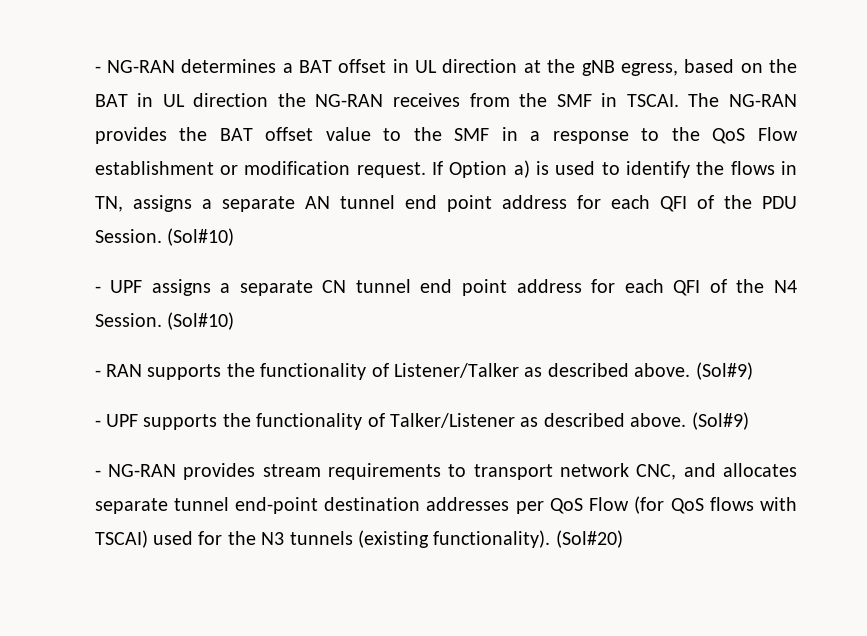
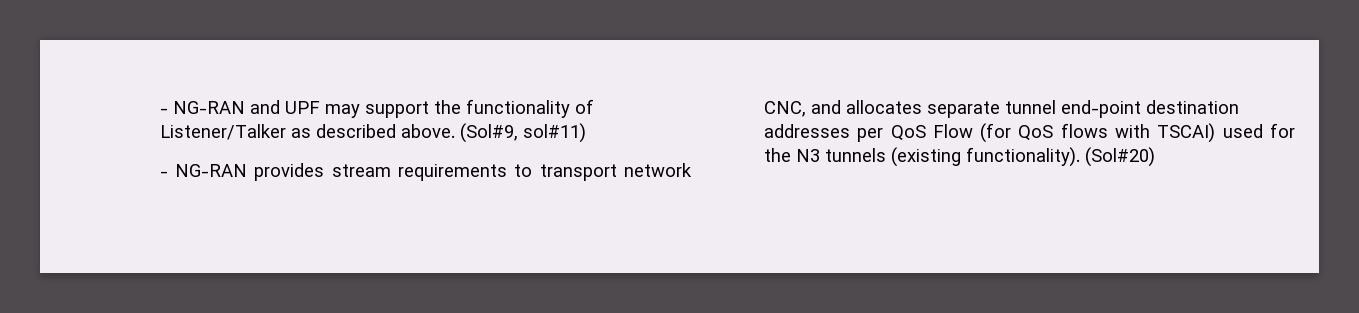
- - NG-RAN determines a BAT offset in UL direction at the gNB egress, based on the BAT in UL direction the NG-RAN receives from the SMF in TSCAI. The NG-RAN provides the BAT offset value to the SMF in a response to the QoS Flow establishment or modification request. If Option a) is used to identify the flows in TN, assigns a separate AN tunnel end point address for each QFI of the PDU Session. (Sol#10)
- - UPF assigns a separate CN tunnel end point address for each QFI of the N4 Session. (Sol#10)
- - RAN supports the functionality of Listener/Talker as described above. (Sol#9)
- - UPF supports the functionality of Talker/Listener as described above. (Sol#9)
+ - NG-RAN and UPF may support the functionality of Listener/Talker as described above. (Sol#9, sol#11)

